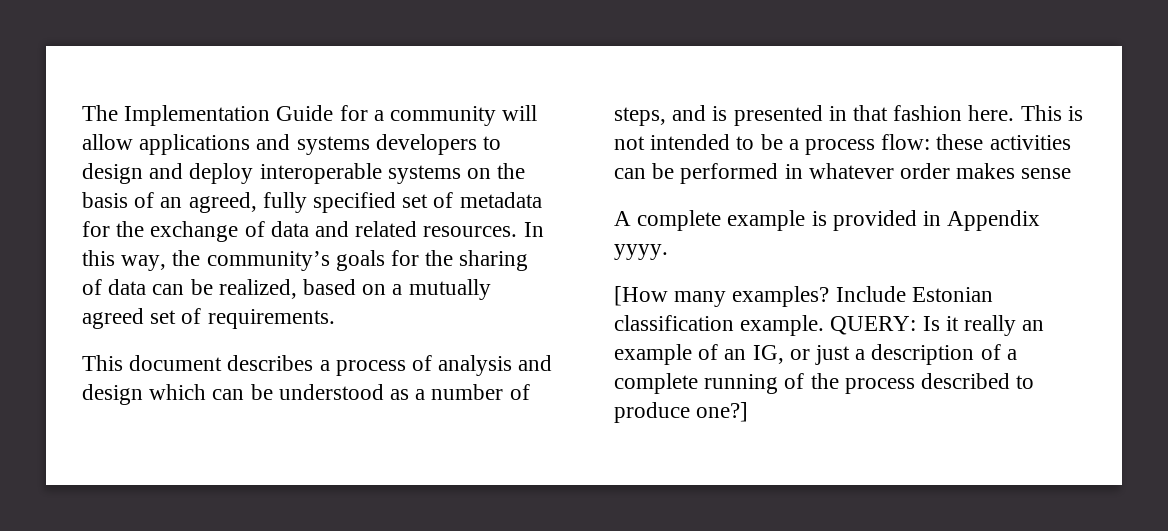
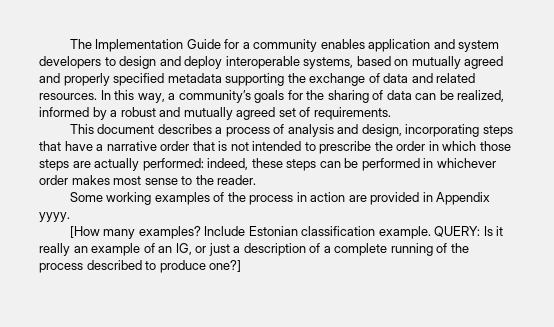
- The Implementation Guide for a community will allow applications and systems developers to design and deploy interoperable systems on the basis of an agreed, fully specified set of metadata for the exchange of data and related resources.
+ The Implementation Guide for a community enables application and system developers to design and deploy interoperable systems, based on mutually agreed and properly specified metadata supporting the exchange of data and related resources.
- In this way, the community’s goals for the sharing of data can be realized, based on a mutually agreed set of requirements.
+ In this way, a community’s goals for the sharing of data can be realized, informed by a robust and mutually agreed set of requirements.
- This document describes a process of analysis and design which can be understood as a number of steps, and is presented in that fashion here. This is not intended to be a process flow: these activities can be performed in whatever order makes sense
- A complete example is provided in Appendix yyyy.
+ This document describes a process of analysis and design, incorporating steps that have a narrative order that is not intended to prescribe the order in which those steps are actually performed: indeed, these steps can be performed in whichever order makes most sense to the reader.
+ Some working examples of the process in action are provided in Appendix yyyy.

